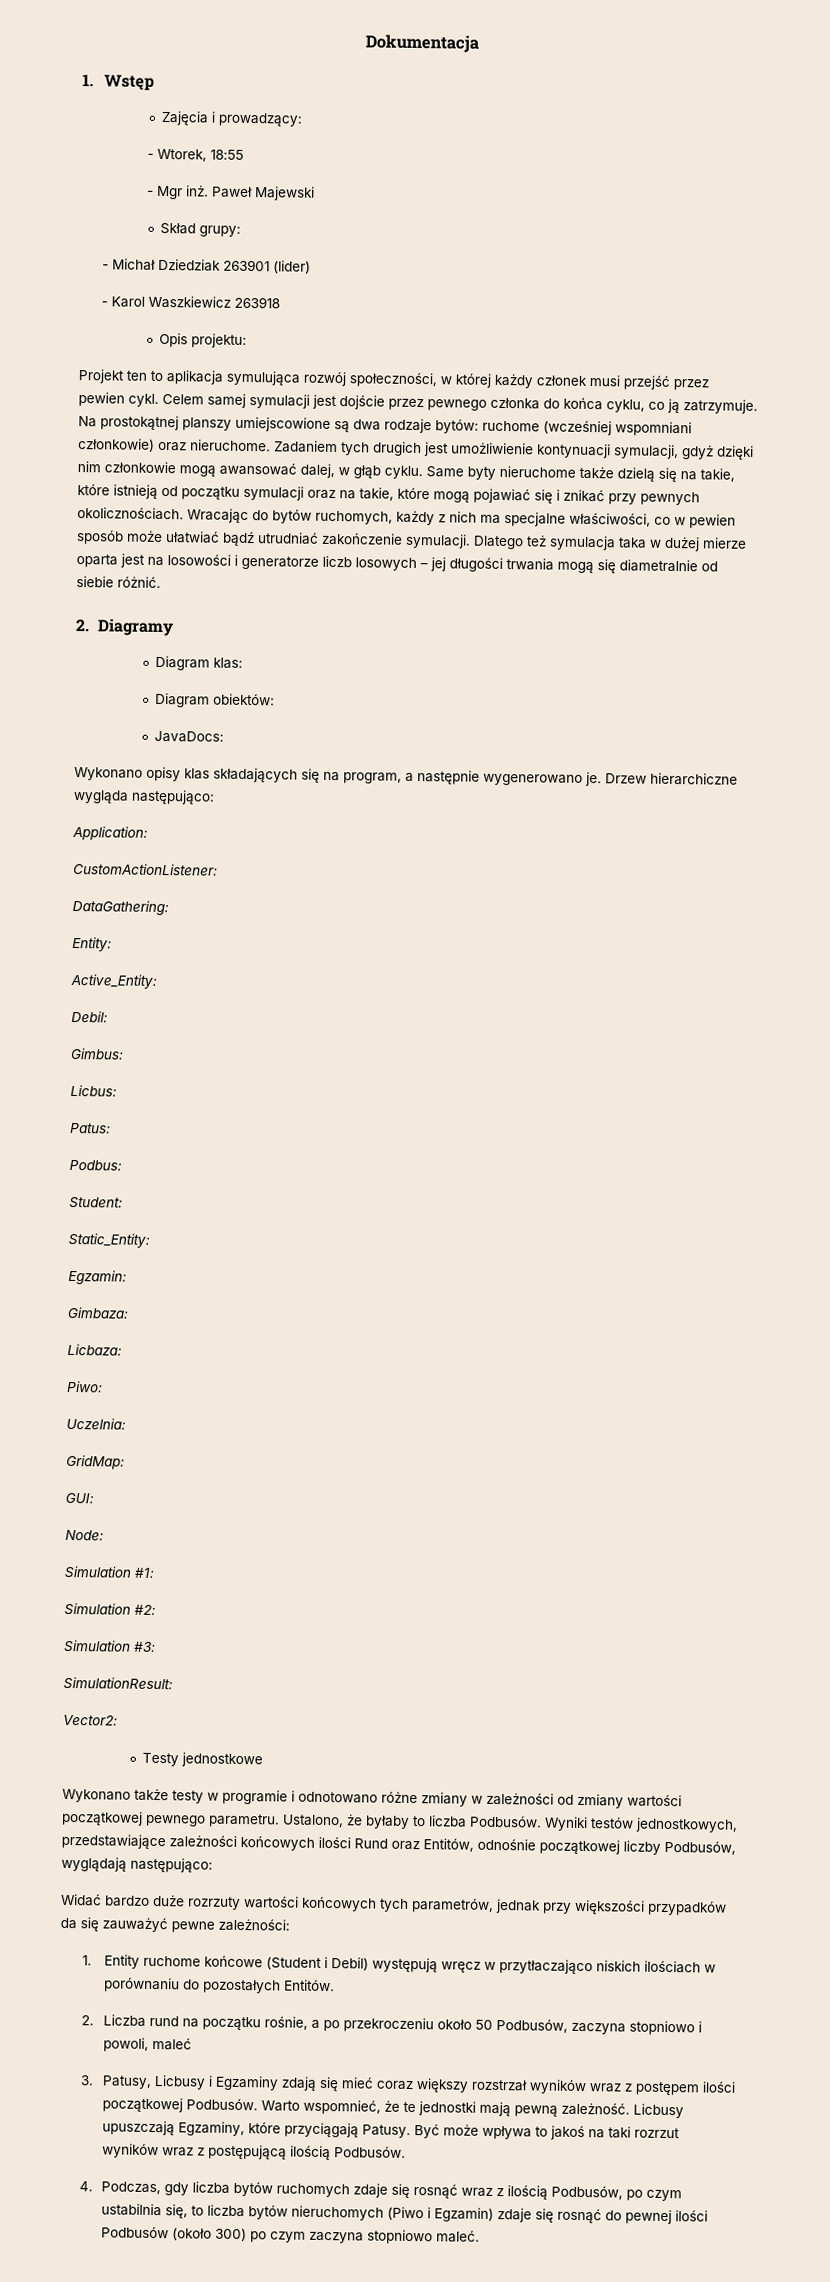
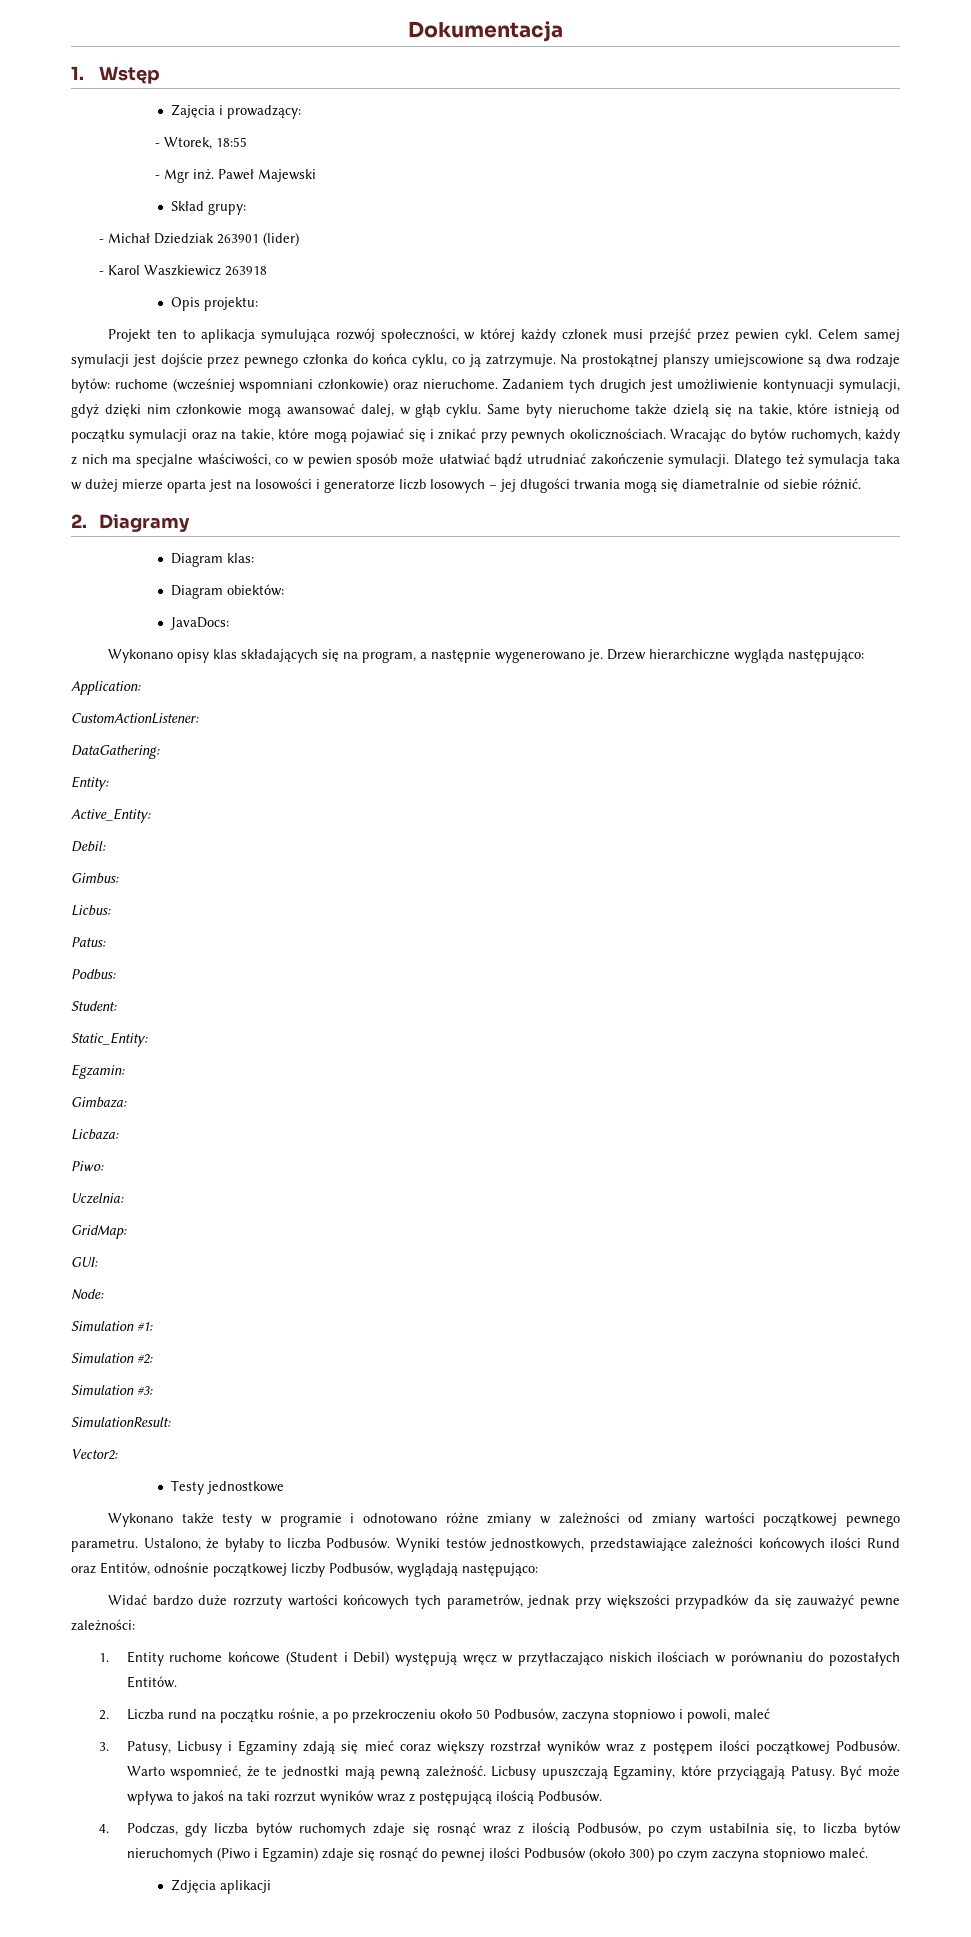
+ Zdjęcia aplikacji

